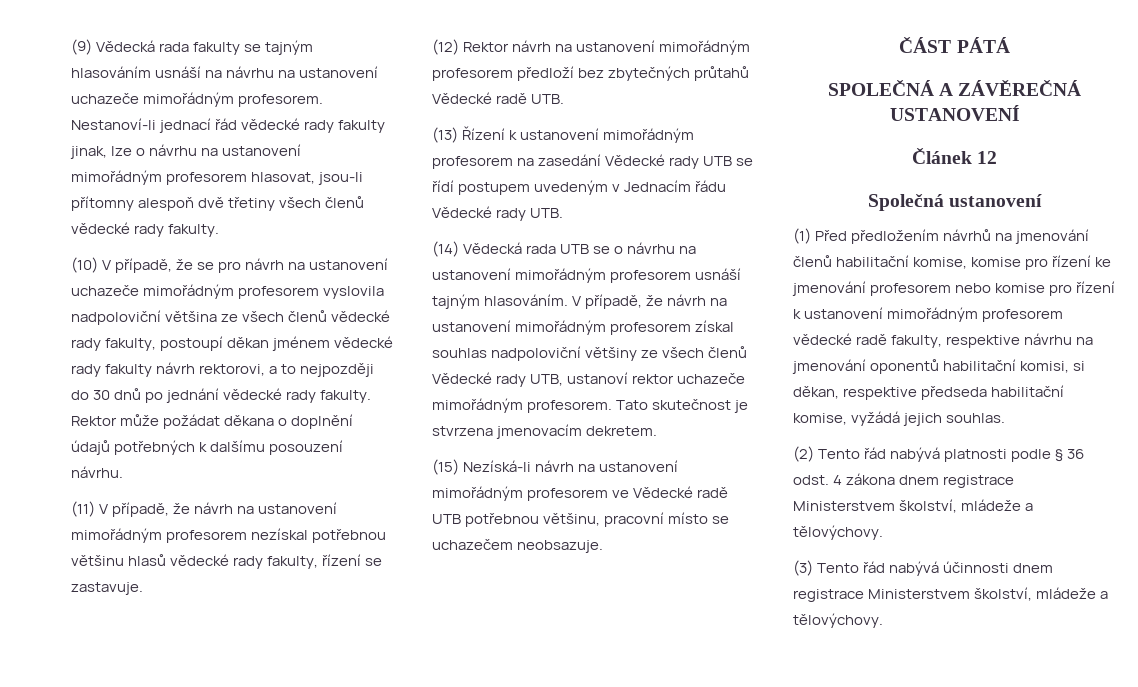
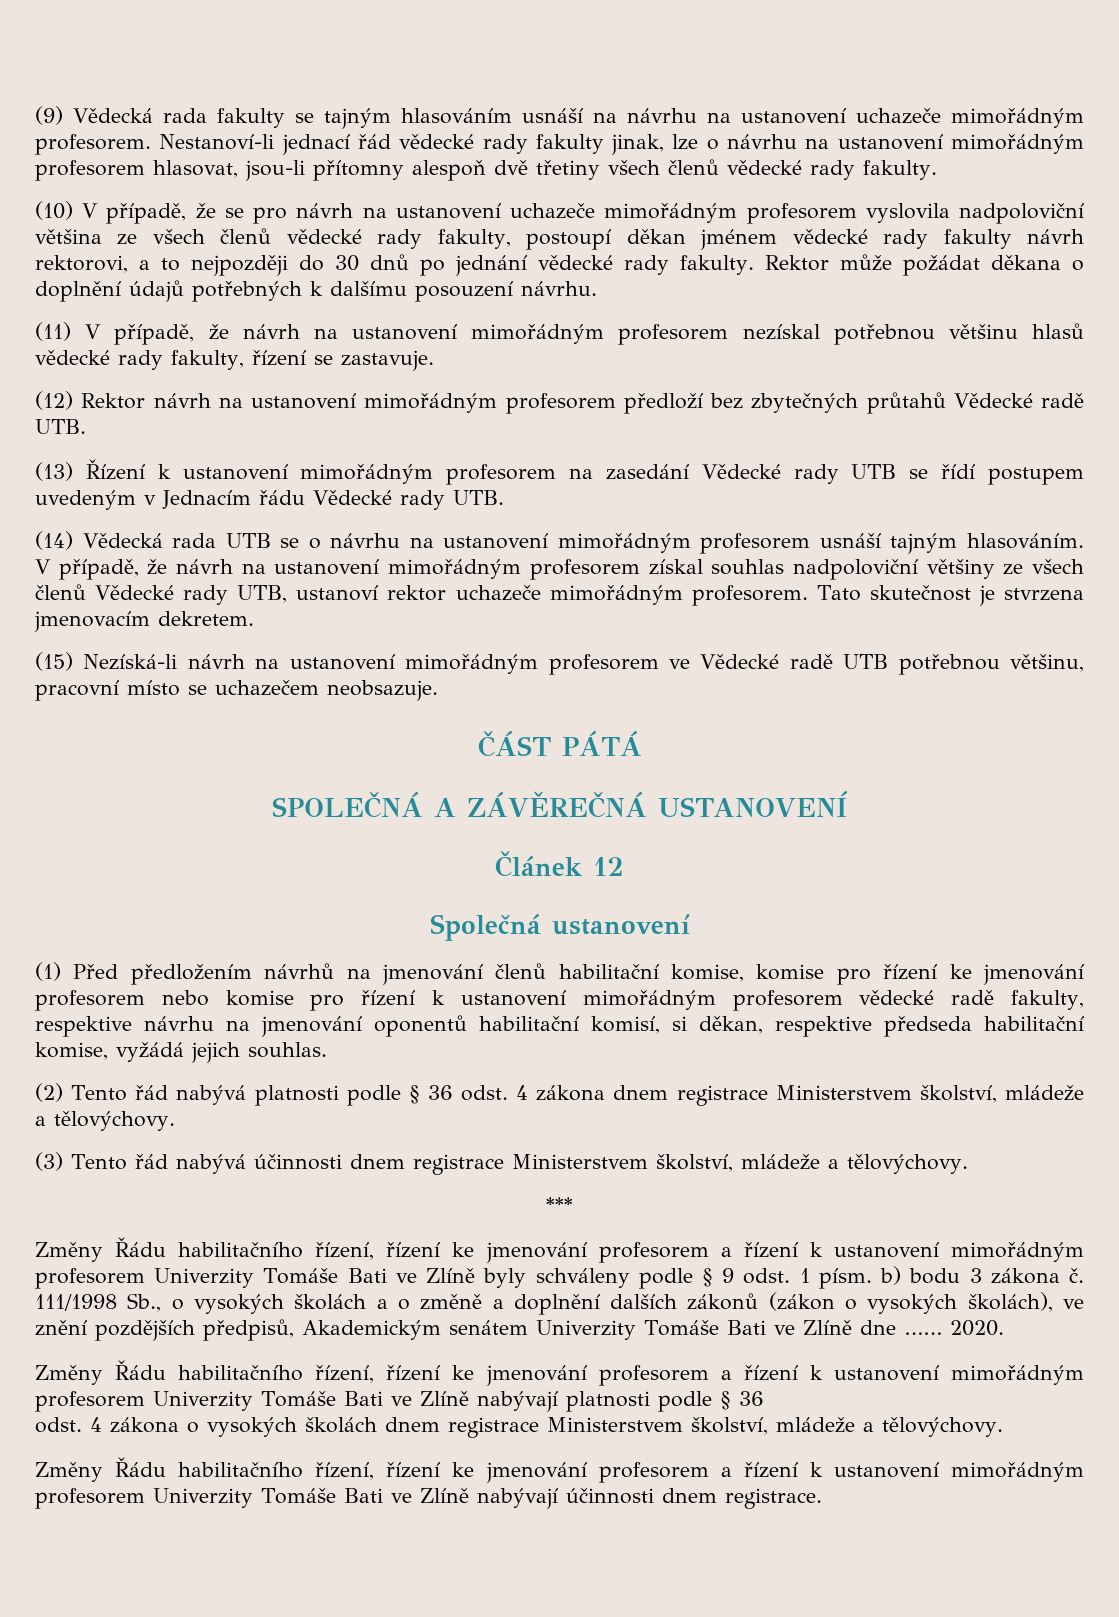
- (1) Před předložením návrhů na jmenování členů habilitační komise, komise pro řízení ke jmenování profesorem nebo komise pro řízení k ustanovení mimořádným profesorem vědecké radě fakulty, respektive návrhu na jmenování oponentů habilitační komisi, si děkan, respektive předseda habilitační komise, vyžádá jejich souhlas.
+ (1) Před předložením návrhů na jmenování členů habilitační komise, komise pro řízení ke jmenování profesorem nebo komise pro řízení k ustanovení mimořádným profesorem vědecké radě fakulty, respektive návrhu na jmenování oponentů habilitační komisí, si děkan, respektive předseda habilitační komise, vyžádá jejich souhlas.
+ ***
+ Změny Řádu habilitačního řízení, řízení ke jmenování profesorem a řízení k ustanovení mimořádným profesorem Univerzity Tomáše Bati ve Zlíně byly schváleny podle § 9 odst. 1 písm. b) bodu 3 zákona č. 111/1998 Sb., o vysokých školách a o změně a doplnění dalších zákonů (zákon o vysokých školách), ve znění pozdějších předpisů, Akademickým senátem Univerzity Tomáše Bati ve Zlíně dne …… 2020.
+ Změny Řádu habilitačního řízení, řízení ke jmenování profesorem a řízení k ustanovení mimořádným profesorem Univerzity Tomáše Bati ve Zlíně nabývají platnosti podle § 36
+ odst. 4 zákona o vysokých školách dnem registrace Ministerstvem školství, mládeže a tělovýchovy.
+ Změny Řádu habilitačního řízení, řízení ke jmenování profesorem a řízení k ustanovení mimořádným profesorem Univerzity Tomáše Bati ve Zlíně nabývají účinnosti dnem registrace.

